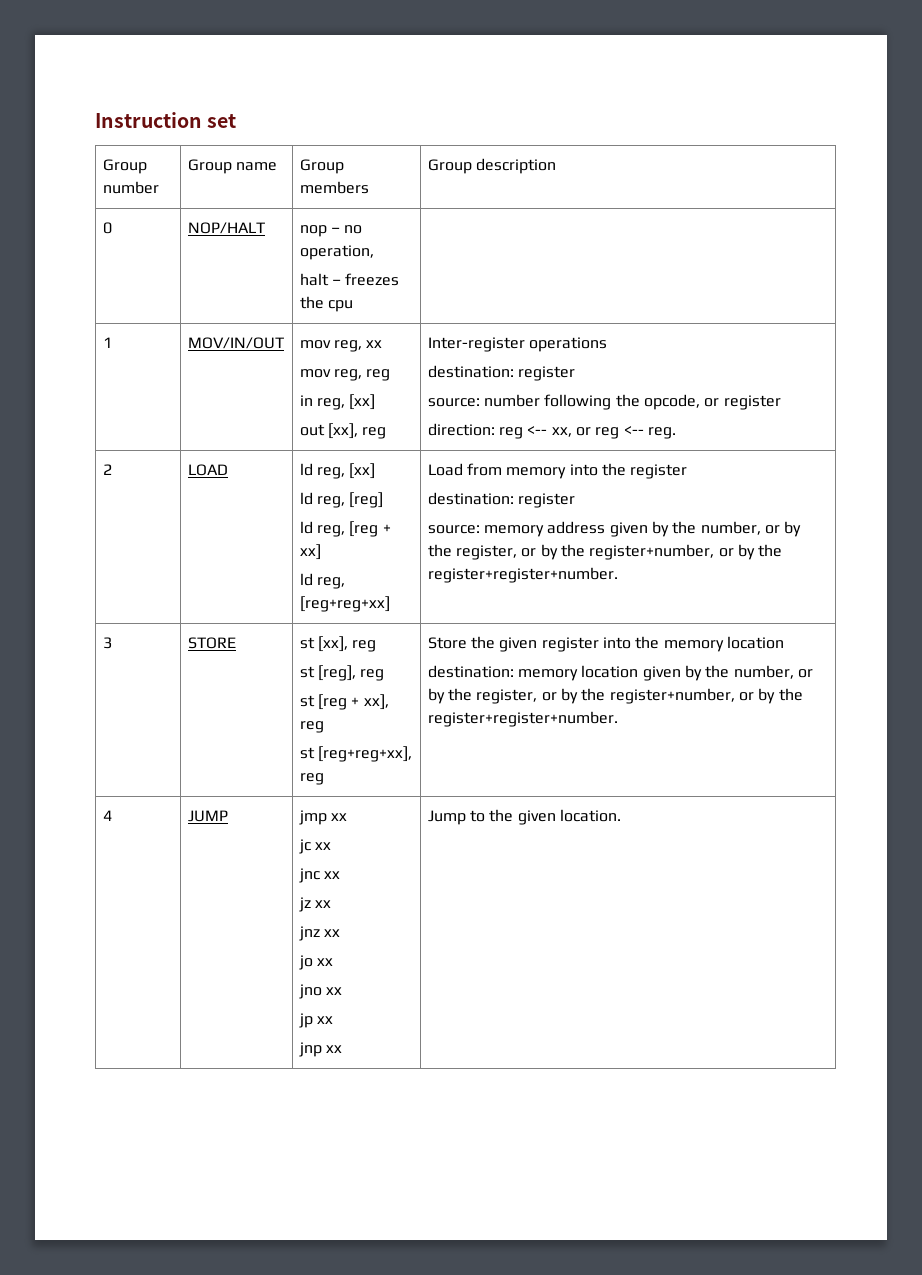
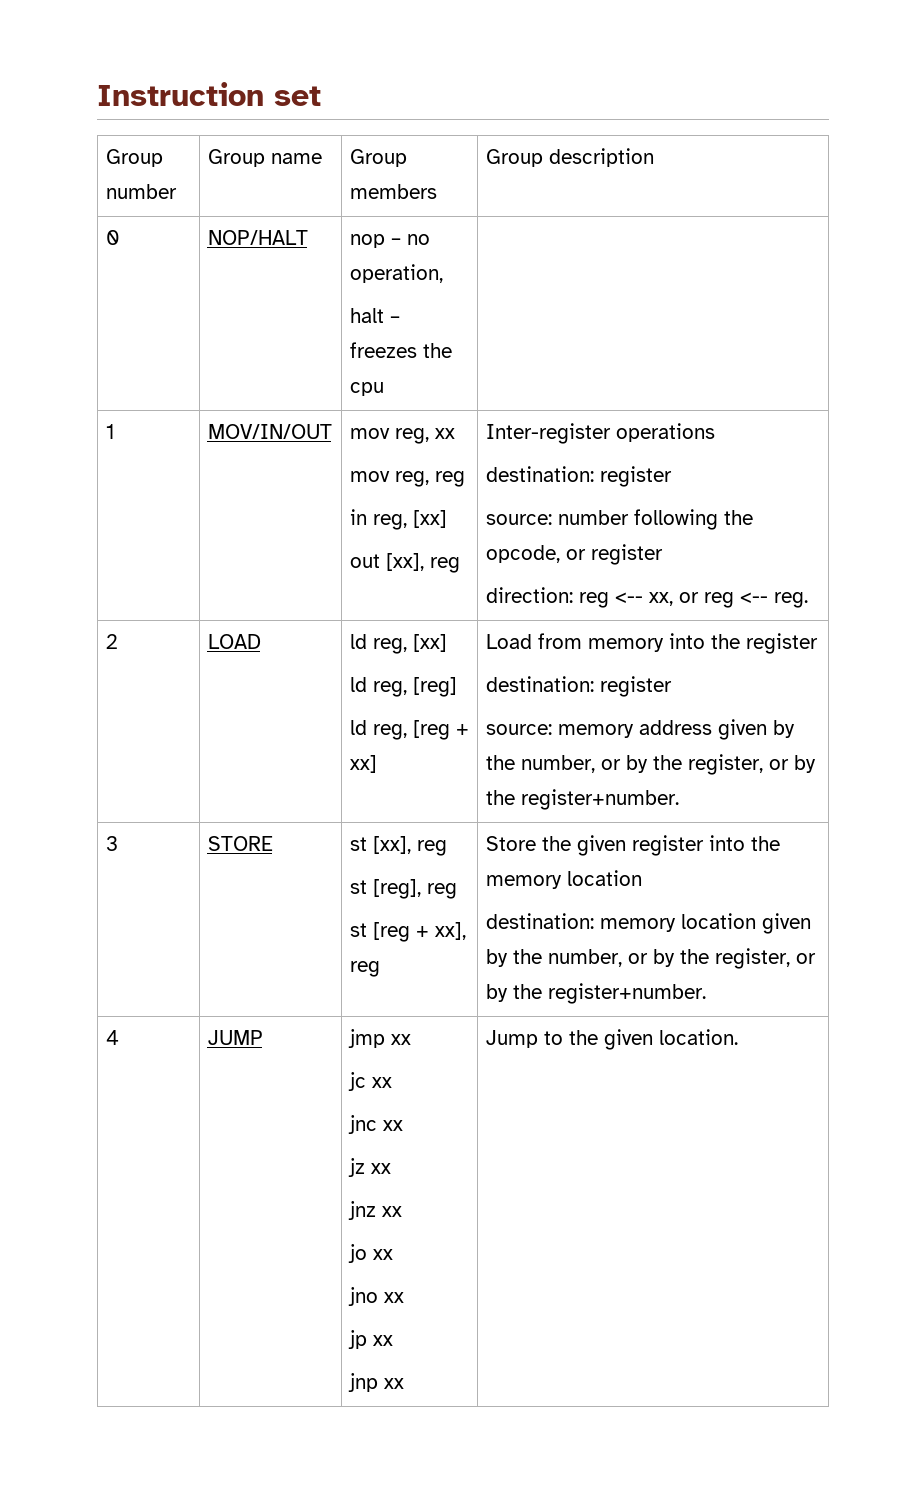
- ld reg, [reg+reg+xx]
- source: memory address given by the number, or by the register, or by the register+number, or by the register+register+number.
+ source: memory address given by the number, or by the register, or by the register+number.
- st [reg+reg+xx], reg
- destination: memory location given by the number, or by the register, or by the register+number, or by the register+register+number.
+ destination: memory location given by the number, or by the register, or by the register+number.

